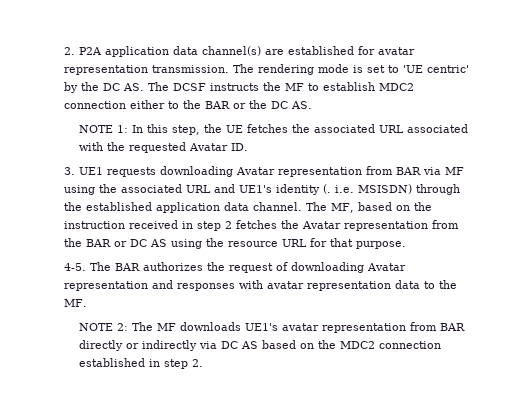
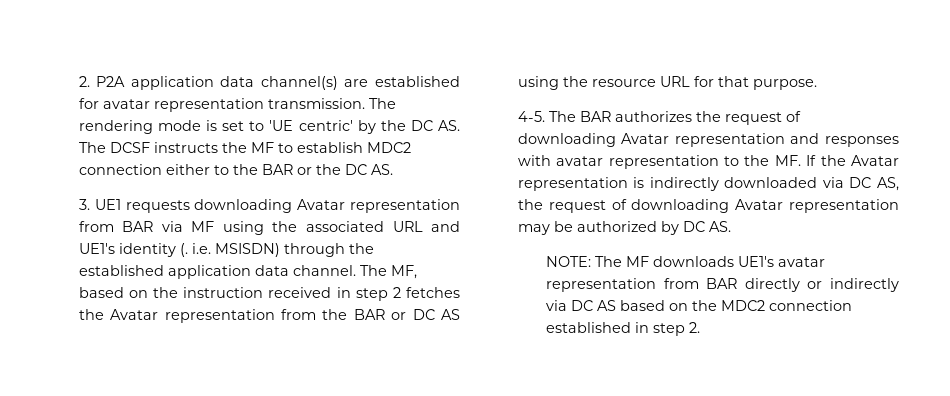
- NOTE 1: In this step, the UE fetches the associated URL associated with the requested Avatar ID.
- The BAR authorizes the request of downloading Avatar representation and responses with avatar representation data to the MF.
- NOTE 2: The MF downloads UE1's avatar representation from BAR directly or indirectly via DC AS based on the MDC2 connection established in step 2.
+ The BAR authorizes the request of downloading Avatar representation and responses with avatar representation to the MF. If the Avatar representation is indirectly downloaded via DC AS, the request of downloading Avatar representation may be authorized by DC AS.
+ NOTE: The MF downloads UE1's avatar representation from BAR directly or indirectly via DC AS based on the MDC2 connection established in step 2.

